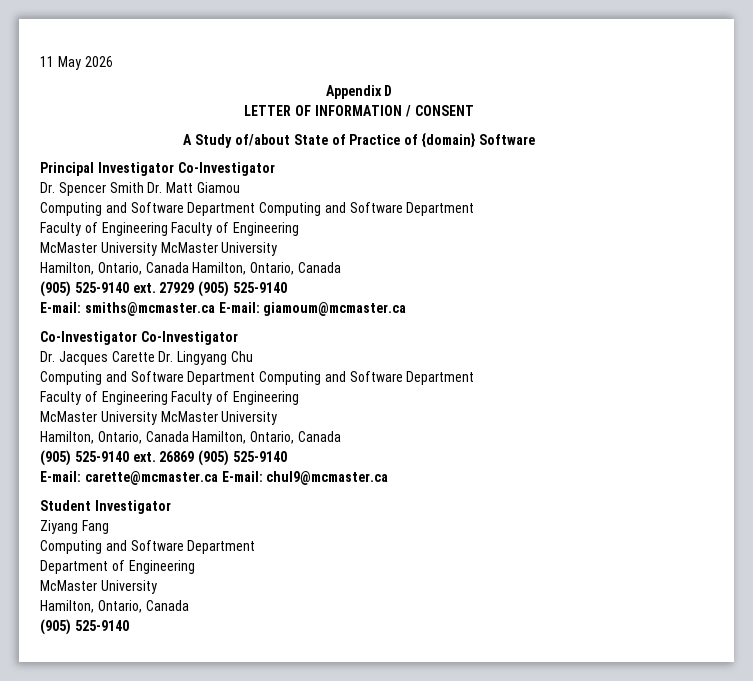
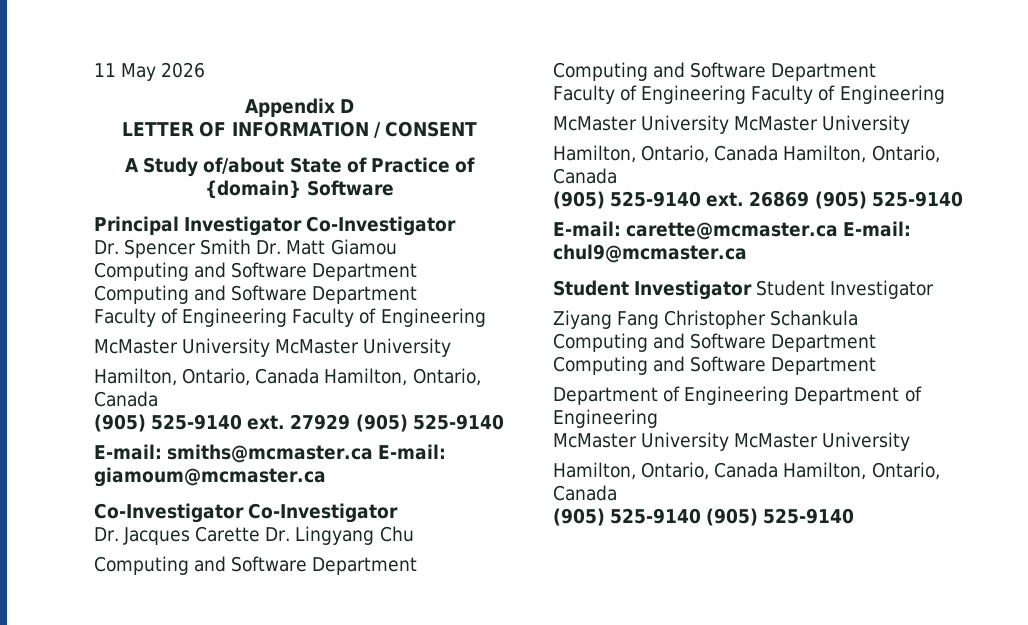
- Student Investigator
+ Student Investigator Student Investigator
- Ziyang Fang
- Computing and Software Department
- Department of Engineering
- McMaster University
- Hamilton, Ontario, Canada
- (905) 525-9140
+ Ziyang Fang Christopher Schankula
+ Computing and Software Department Computing and Software Department
+ Department of Engineering Department of Engineering
+ McMaster University McMaster University
+ Hamilton, Ontario, Canada Hamilton, Ontario, Canada
+ (905) 525-9140 (905) 525-9140

